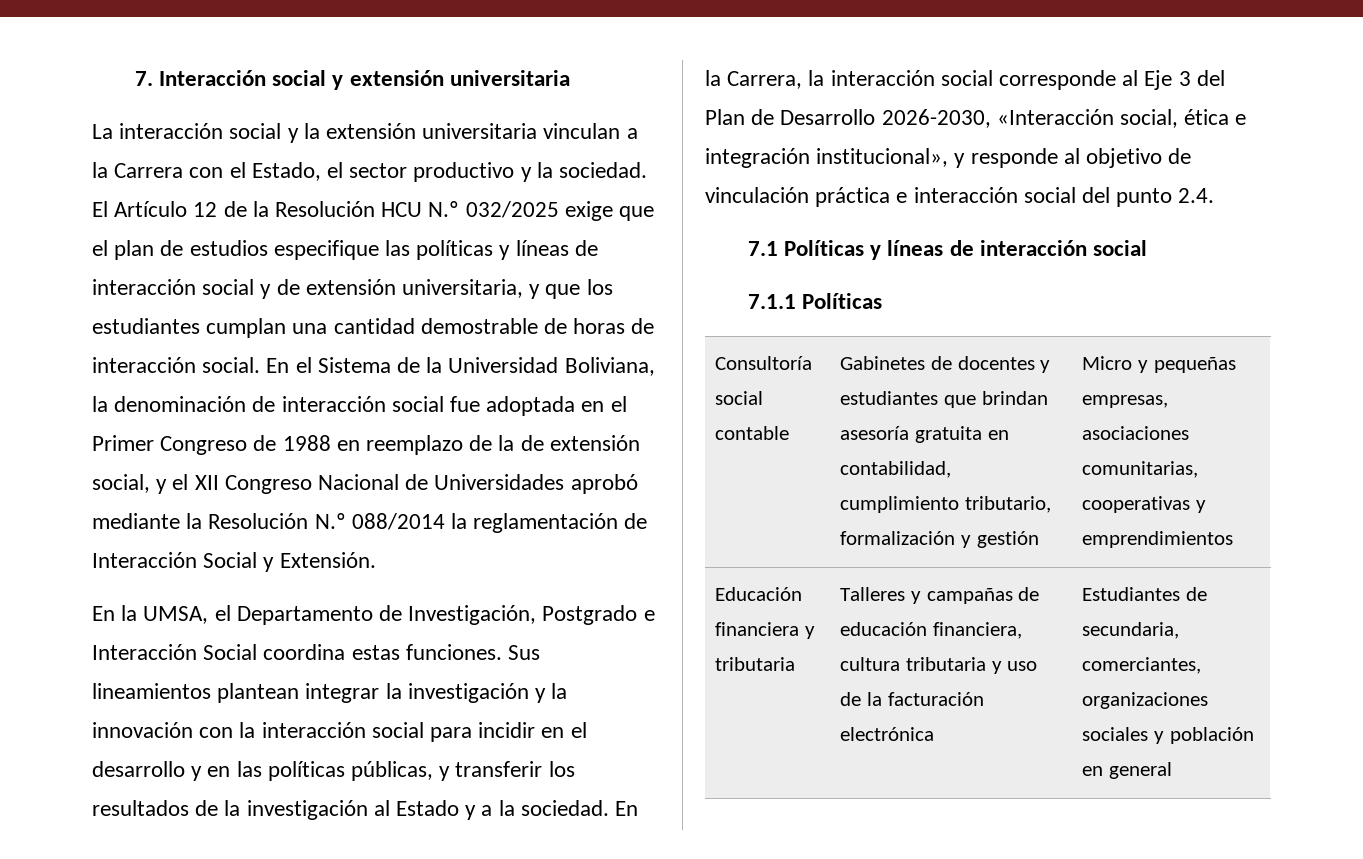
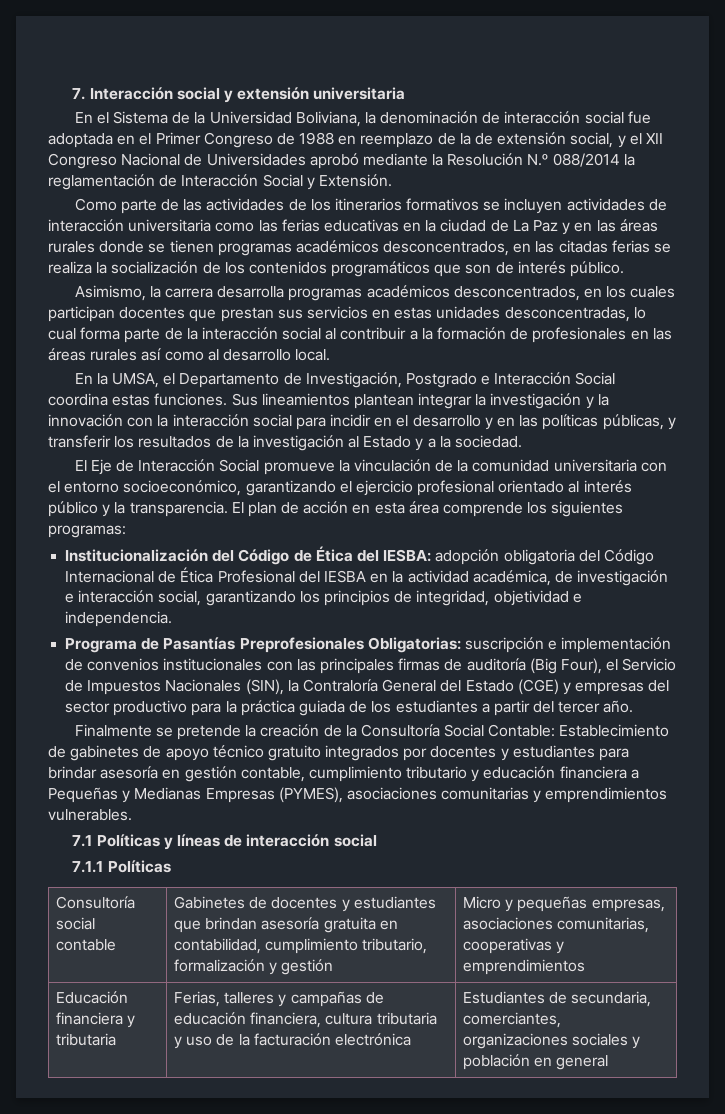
- La interacción social y la extensión universitaria vinculan a la Carrera con el Estado, el sector productivo y la sociedad. El Artículo 12 de la Resolución HCU N.º 032/2025 exige que el plan de estudios especifique las políticas y líneas de interacción social y de extensión universitaria, y que los estudiantes cumplan una cantidad demostrable de horas de interacción social.
+ Como parte de las actividades de los itinerarios formativos se incluyen actividades de interacción universitaria como las ferias educativas en la ciudad de La Paz y en las áreas rurales donde se tienen programas académicos desconcentrados, en las citadas ferias se realiza la socialización de los contenidos programáticos que son de interés público.
+ Asimismo, la carrera desarrolla programas académicos desconcentrados, en los cuales participan docentes que prestan sus servicios en estas unidades desconcentradas, lo cual forma parte de la interacción social al contribuir a la formación de profesionales en las áreas rurales así como al desarrollo local.
- Sus lineamientos plantean integrar la investigación y la innovación con la interacción social para incidir en el desarrollo y en las políticas públicas, y transferir los resultados de la investigación al Estado y a la sociedad. En la Carrera, la interacción social corresponde al Eje 3 del Plan de Desarrollo 2026-2030, «Interacción social, ética e integración institucional», y responde al objetivo de vinculación práctica e interacción social del punto 2.4.
+ Sus lineamientos plantean integrar la investigación y la innovación con la interacción social para incidir en el desarrollo y en las políticas públicas, y transferir los resultados de la investigación al Estado y a la sociedad.
+ El Eje de Interacción Social promueve la vinculación de la comunidad universitaria con el entorno socioeconómico, garantizando el ejercicio profesional orientado al interés público y la transparencia. El plan de acción en esta área comprende los siguientes programas:
+ Institucionalización del Código de Ética del IESBA: adopción obligatoria del Código Internacional de Ética Profesional del IESBA en la actividad académica, de investigación e interacción social, garantizando los principios de integridad, objetividad e independencia.
+ Programa de Pasantías Preprofesionales Obligatorias: suscripción e implementación de convenios institucionales con las principales firmas de auditoría (Big Four), el Servicio de Impuestos Nacionales (SIN), la Contraloría General del Estado (CGE) y empresas del sector productivo para la práctica guiada de los estudiantes a partir del tercer año.
+ Finalmente se pretende la creación de la Consultoría Social Contable: Establecimiento de gabinetes de apoyo técnico gratuito integrados por docentes y estudiantes para brindar asesoría en gestión contable, cumplimiento tributario y educación financiera a Pequeñas y Medianas Empresas (PYMES), asociaciones comunitarias y emprendimientos vulnerables.
- Educación financiera y tributaria | Talleres y campañas de educación financiera, cultura tributaria y uso de la facturación electrónica | Estudiantes de secundaria, comerciantes, organizaciones sociales y población en general
+ Educación financiera y tributaria | Ferias, talleres y campañas de educación financiera, cultura tributaria y uso de la facturación electrónica | Estudiantes de secundaria, comerciantes, organizaciones sociales y población en general

